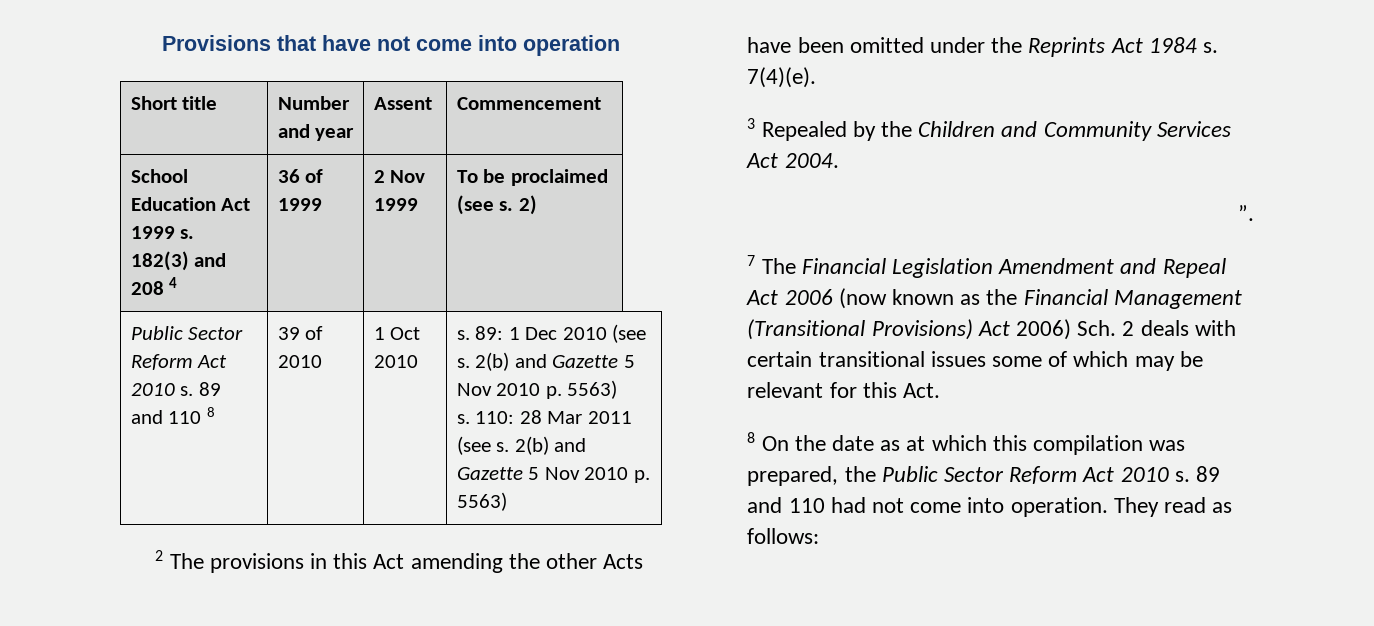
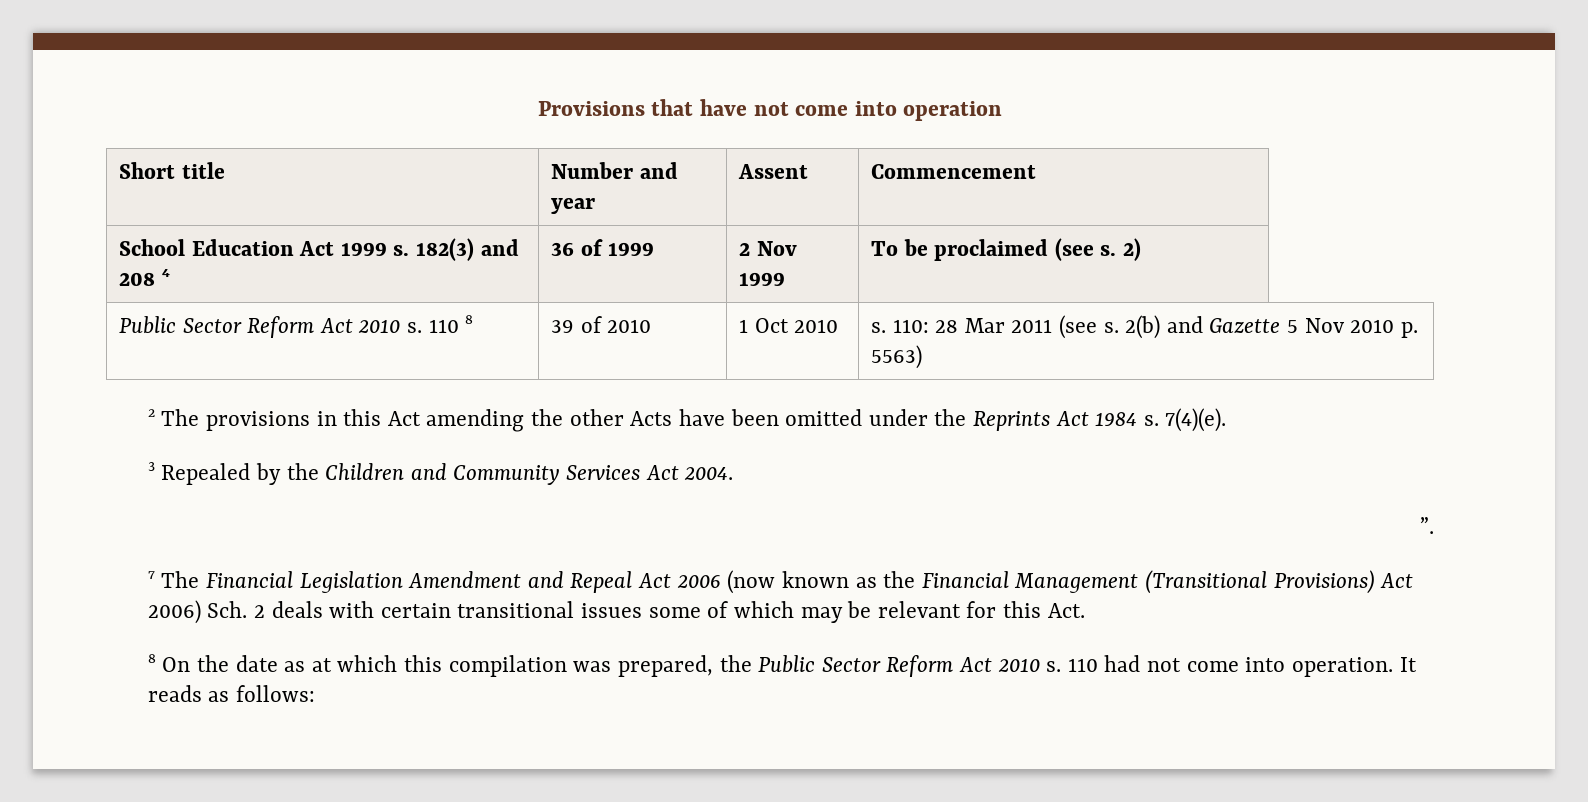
- 89 and 110 8
+ 110 8
- 89: 1 Dec 2010 (see s. 2(b) and Gazette 5 Nov 2010 p. 5563)
- s.
- 89 and 110 had not come into operation.
+ 110 had not come into operation.
- They read as follows:
+ It reads as follows:

